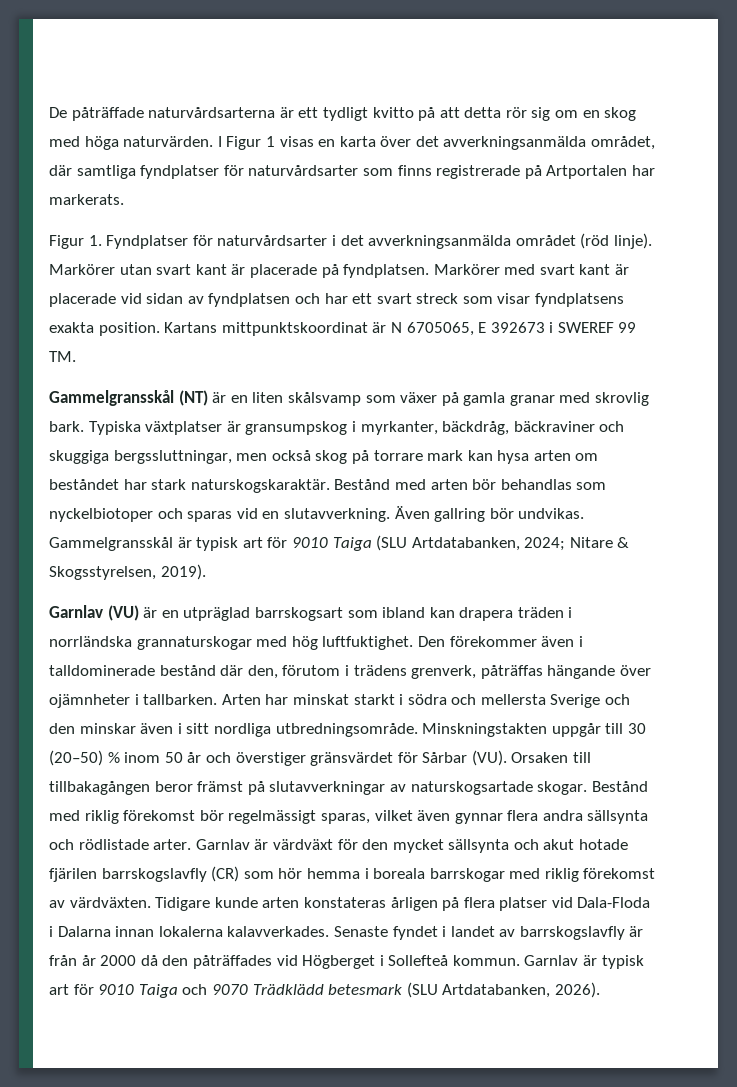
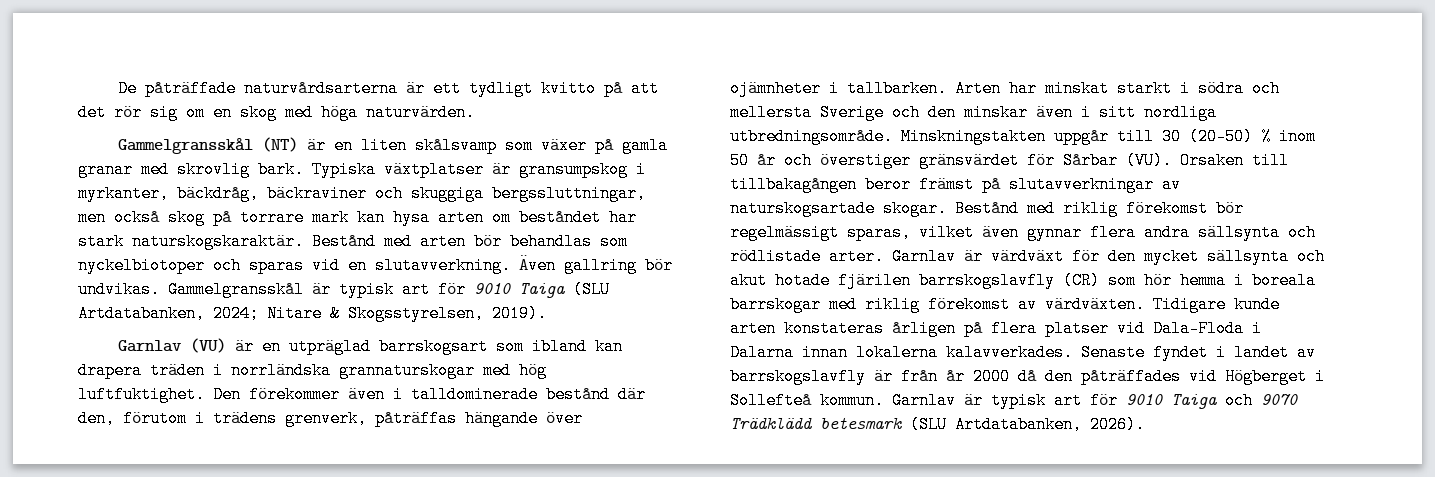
- De påträffade naturvårdsarterna är ett tydligt kvitto på att detta rör sig om en skog med höga naturvärden. I Figur 1 visas en karta över det avverkningsanmälda området, där samtliga fyndplatser för naturvårdsarter som finns registrerade på Artportalen har markerats.
- Figur 1. Fyndplatser för naturvårdsarter i det avverkningsanmälda området (röd linje). Markörer utan svart kant är placerade på fyndplatsen. Markörer med svart kant är placerade vid sidan av fyndplatsen och har ett svart streck som visar fyndplatsens exakta position. Kartans mittpunktskoordinat är N 6705065, E 392673 i SWEREF 99 TM.
+ De påträffade naturvårdsarterna är ett tydligt kvitto på att det rör sig om en skog med höga naturvärden.

